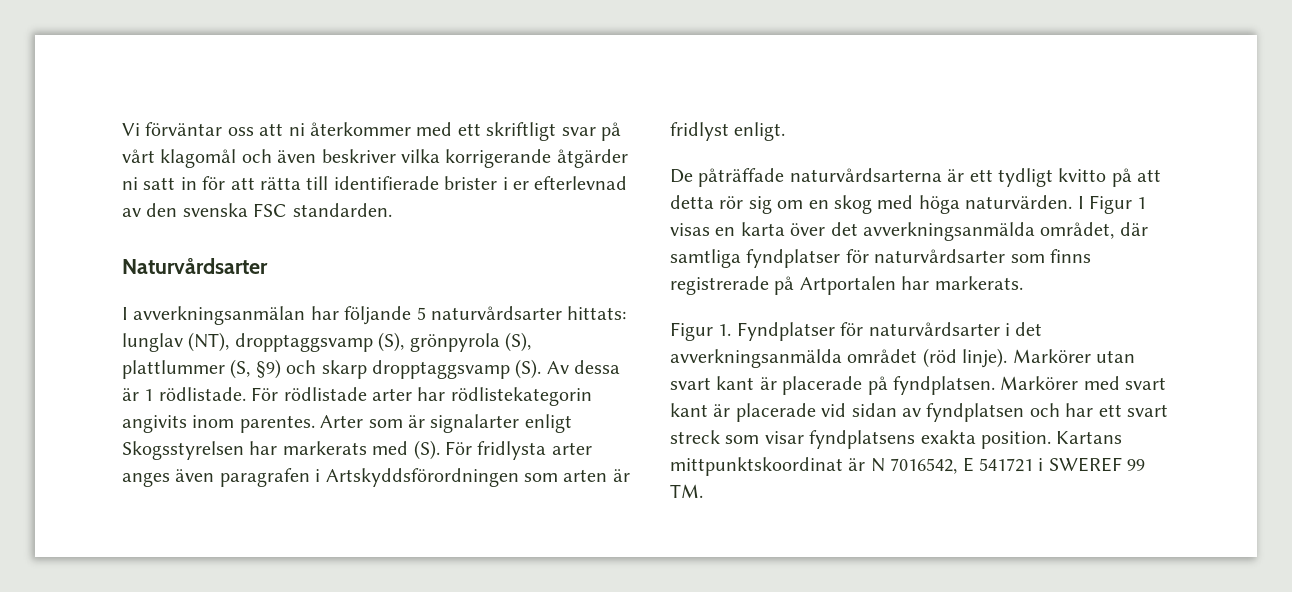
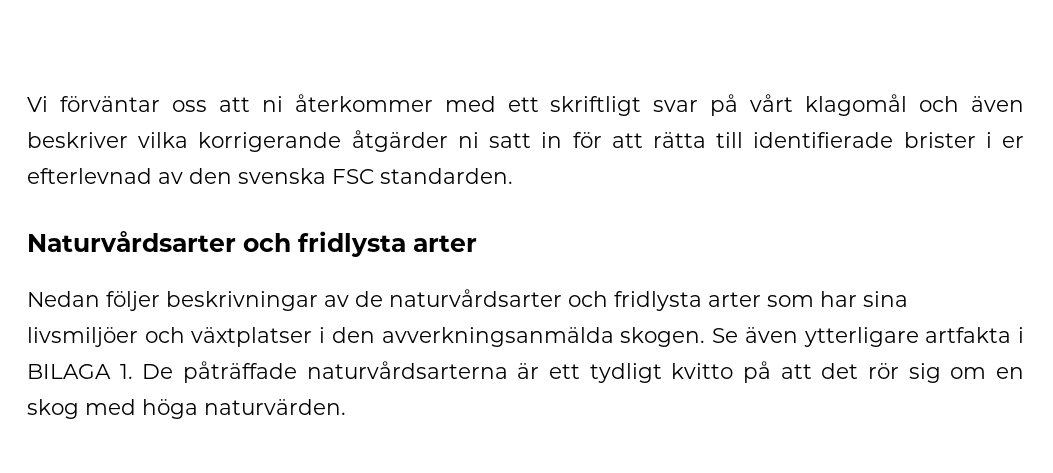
- Naturvårdsarter
- I avverkningsanmälan har följande 5 naturvårdsarter hittats: lunglav (NT), dropptaggsvamp (S), grönpyrola (S), plattlummer (S, §9) och skarp dropptaggsvamp (S). Av dessa är 1 rödlistade. För rödlistade arter har rödlistekategorin angivits inom parentes. Arter som är signalarter enligt Skogsstyrelsen har markerats med (S). För fridlysta arter anges även paragrafen i Artskyddsförordningen som arten är fridlyst enligt.
- De påträffade naturvårdsarterna är ett tydligt kvitto på att detta rör sig om en skog med höga naturvärden. I Figur 1 visas en karta över det avverkningsanmälda området, där samtliga fyndplatser för naturvårdsarter som finns registrerade på Artportalen har markerats.
- Figur 1. Fyndplatser för naturvårdsarter i det avverkningsanmälda området (röd linje). Markörer utan svart kant är placerade på fyndplatsen. Markörer med svart kant är placerade vid sidan av fyndplatsen och har ett svart streck som visar fyndplatsens exakta position. Kartans mittpunktskoordinat är N 7016542, E 541721 i SWEREF 99 TM.
+ Naturvårdsarter och fridlysta arter
+ Nedan följer beskrivningar av de naturvårdsarter och fridlysta arter som har sina livsmiljöer och växtplatser i den avverkningsanmälda skogen. Se även ytterligare artfakta i BILAGA 1. De påträffade naturvårdsarterna är ett tydligt kvitto på att det rör sig om en skog med höga naturvärden.

